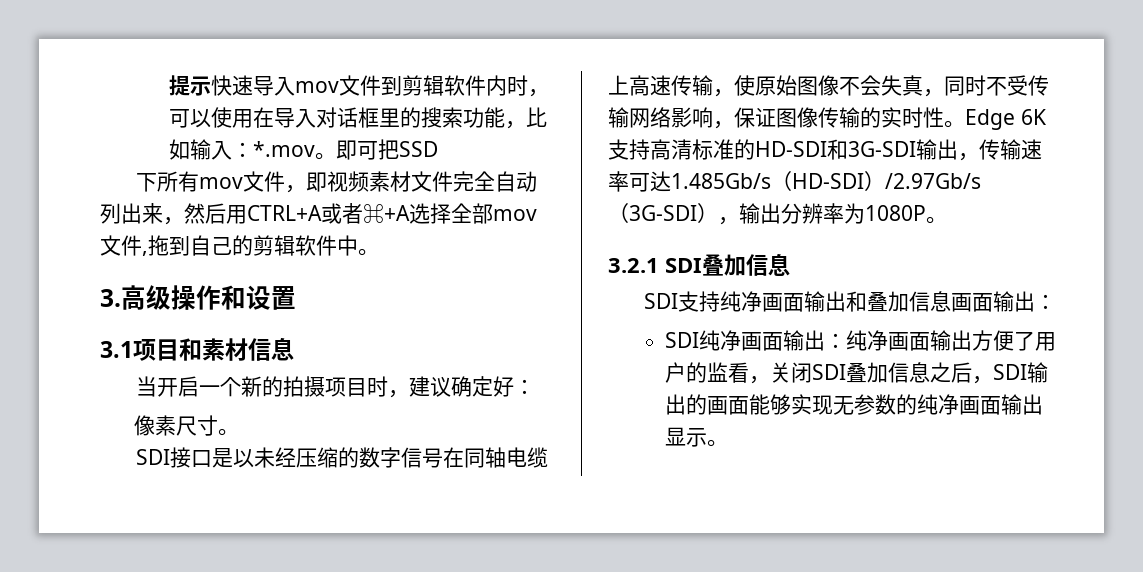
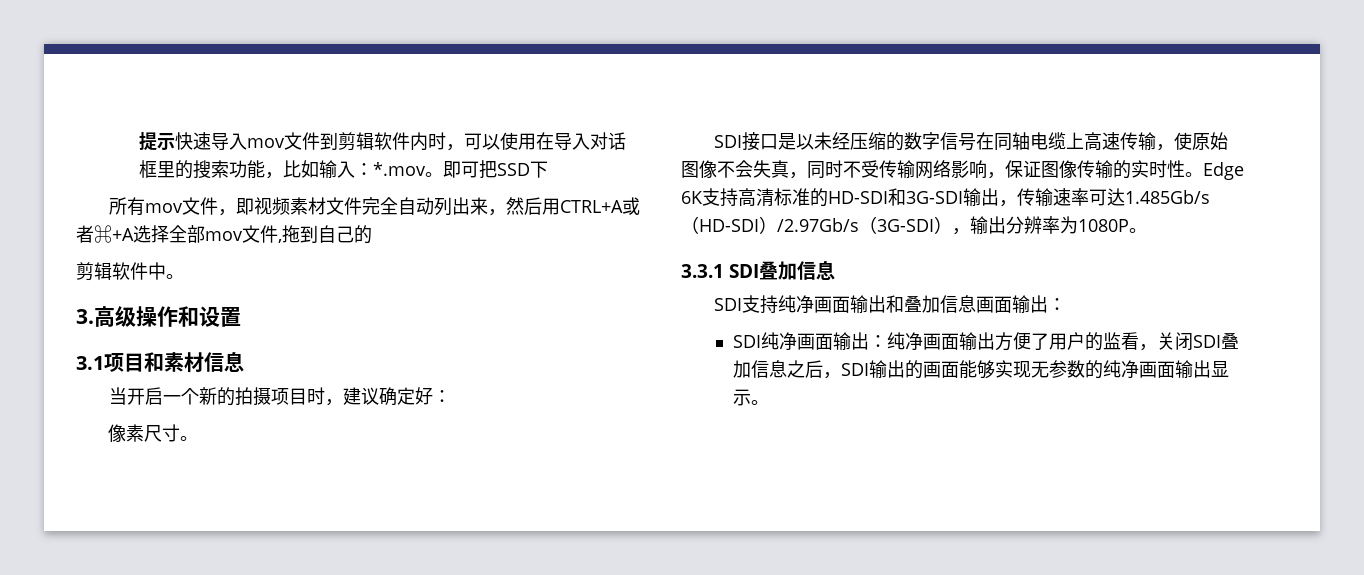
- 即可把SSD
- 下所有mov文件，即视频素材文件完全自动列出来，然后用CTRL+A或者⌘+A选择全部mov文件,拖到自己的剪辑软件中。
+ 即可把SSD下
+ 所有mov文件，即视频素材文件完全自动列出来，然后用CTRL+A或者⌘+A选择全部mov文件,拖到自己的
+ 剪辑软件中。
- 3.2.1 SDI叠加信息
+ 3.3.1 SDI叠加信息

